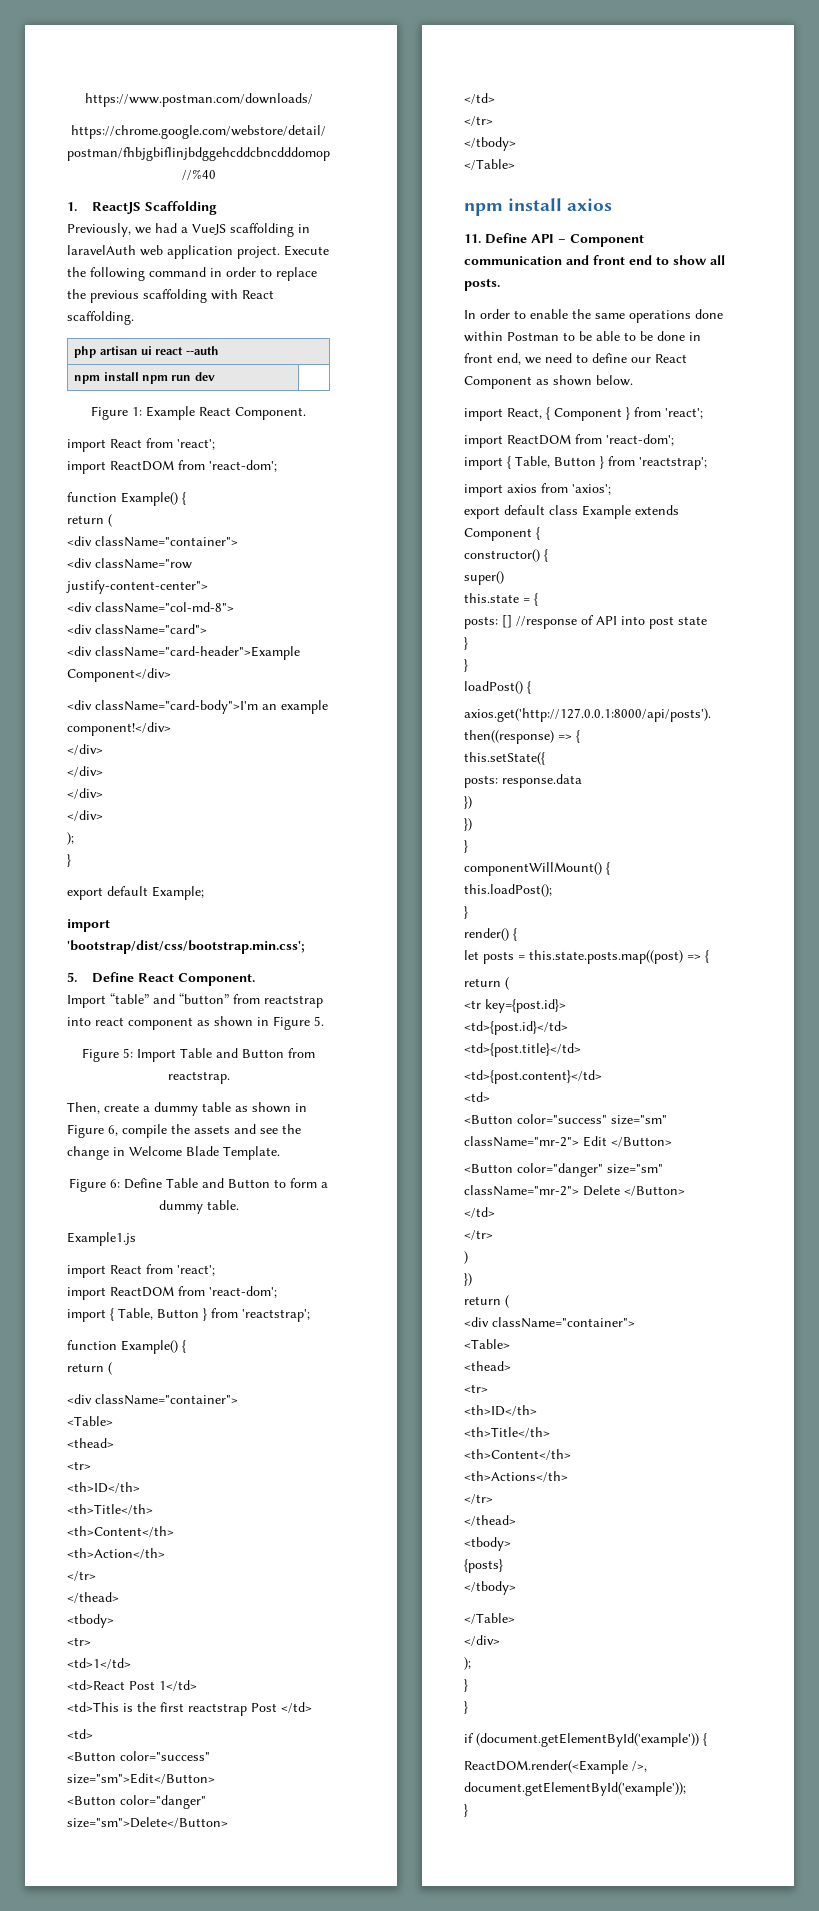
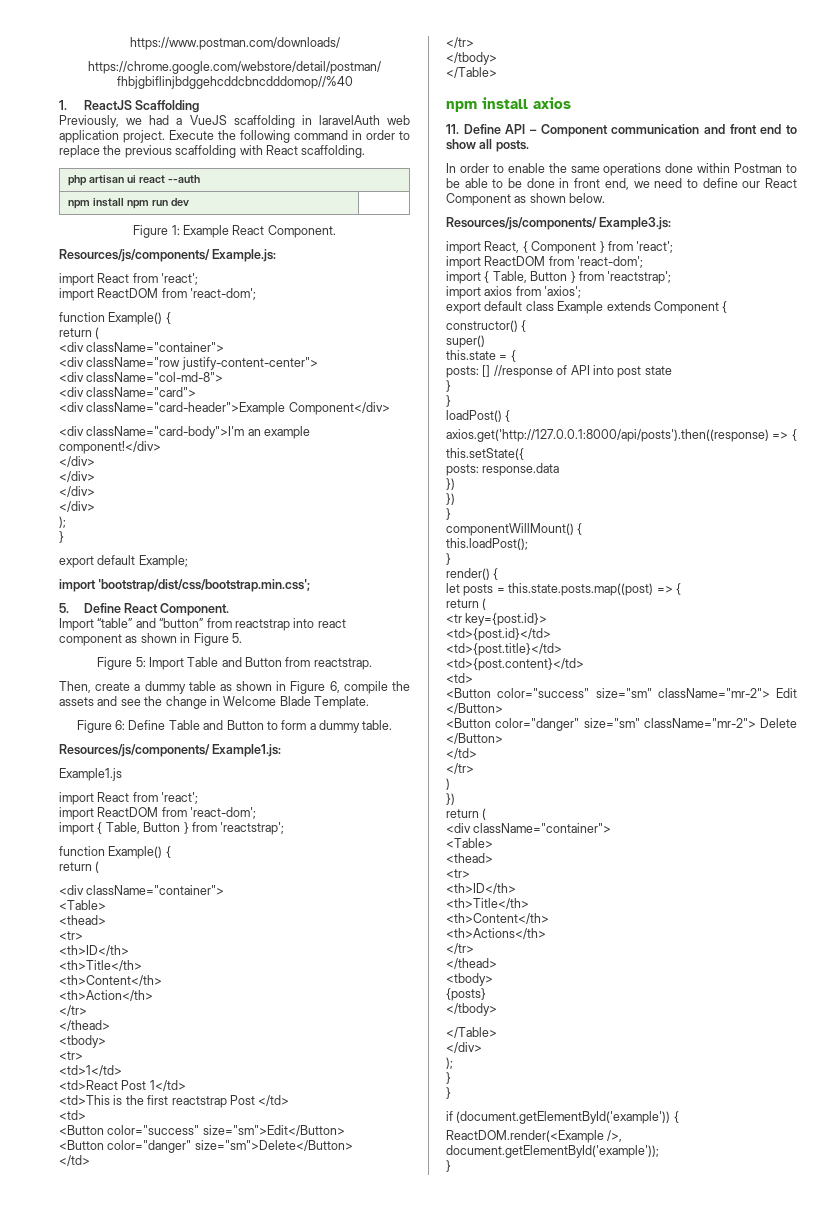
+ Resources/js/components/ Example.js:
+ Resources/js/components/ Example1.js:
+ Resources/js/components/ Example3.js:

